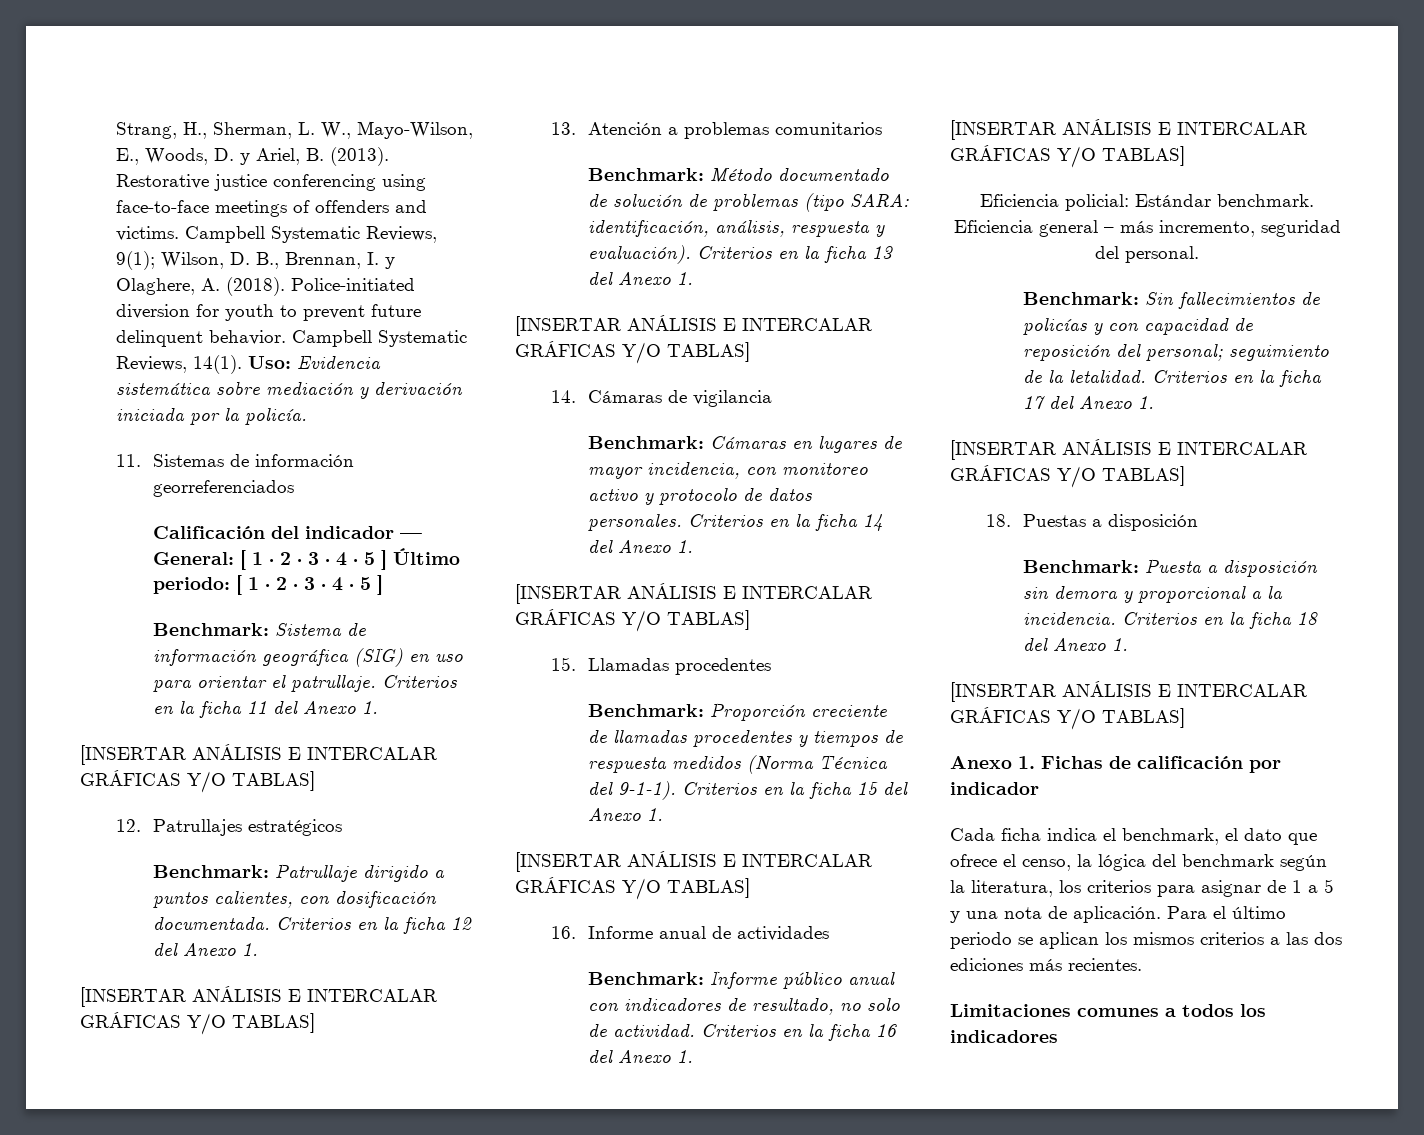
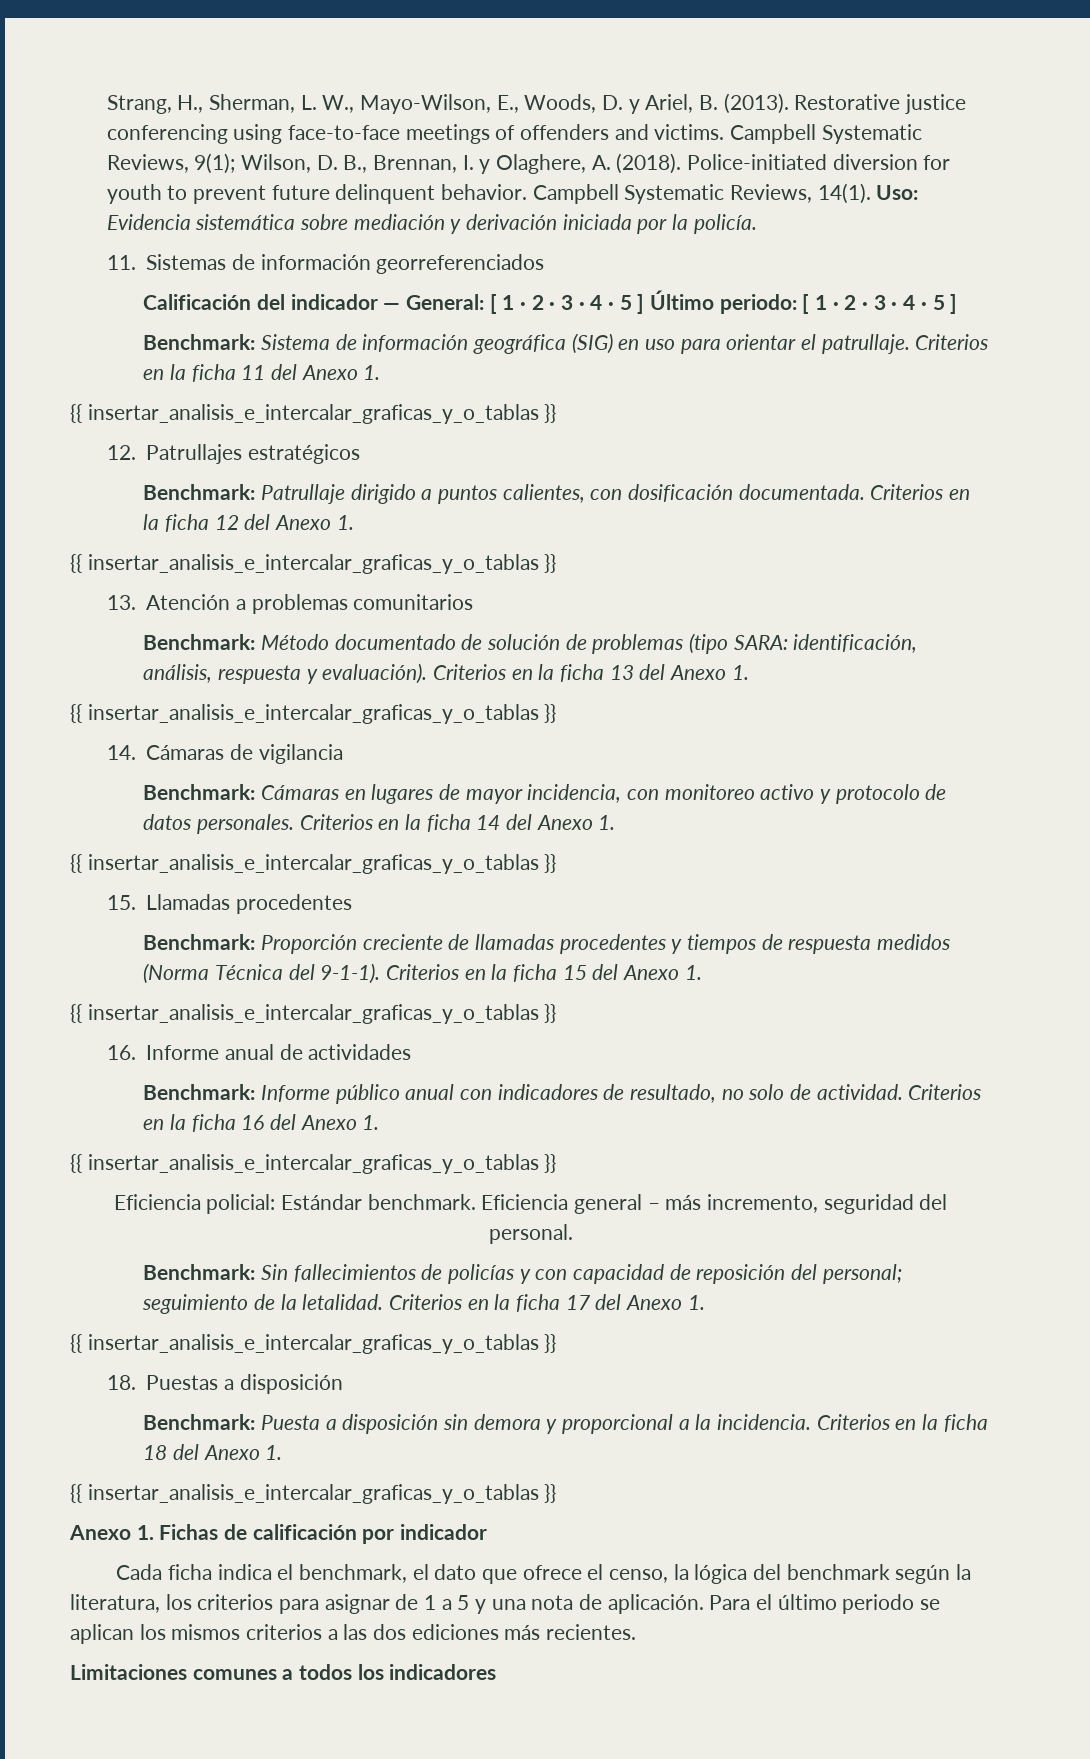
  Criterios en la ficha 11 del Anexo 1.
- [INSERTAR ANÁLISIS E INTERCALAR GRÁFICAS Y/O TABLAS]
+ {{ insertar_analisis_e_intercalar_graficas_y_o_tablas }}
  Criterios en la ficha 12 del Anexo 1.
- [INSERTAR ANÁLISIS E INTERCALAR GRÁFICAS Y/O TABLAS]
+ {{ insertar_analisis_e_intercalar_graficas_y_o_tablas }}
  Criterios en la ficha 13 del Anexo 1.
- [INSERTAR ANÁLISIS E INTERCALAR GRÁFICAS Y/O TABLAS]
+ {{ insertar_analisis_e_intercalar_graficas_y_o_tablas }}
  Criterios en la ficha 14 del Anexo 1.
- [INSERTAR ANÁLISIS E INTERCALAR GRÁFICAS Y/O TABLAS]
+ {{ insertar_analisis_e_intercalar_graficas_y_o_tablas }}
  Criterios en la ficha 15 del Anexo 1.
- [INSERTAR ANÁLISIS E INTERCALAR GRÁFICAS Y/O TABLAS]
+ {{ insertar_analisis_e_intercalar_graficas_y_o_tablas }}
  Criterios en la ficha 16 del Anexo 1.
- [INSERTAR ANÁLISIS E INTERCALAR GRÁFICAS Y/O TABLAS]
+ {{ insertar_analisis_e_intercalar_graficas_y_o_tablas }}
  Criterios en la ficha 17 del Anexo 1.
- [INSERTAR ANÁLISIS E INTERCALAR GRÁFICAS Y/O TABLAS]
+ {{ insertar_analisis_e_intercalar_graficas_y_o_tablas }}
  Criterios en la ficha 18 del Anexo 1.
- [INSERTAR ANÁLISIS E INTERCALAR GRÁFICAS Y/O TABLAS]
+ {{ insertar_analisis_e_intercalar_graficas_y_o_tablas }}

